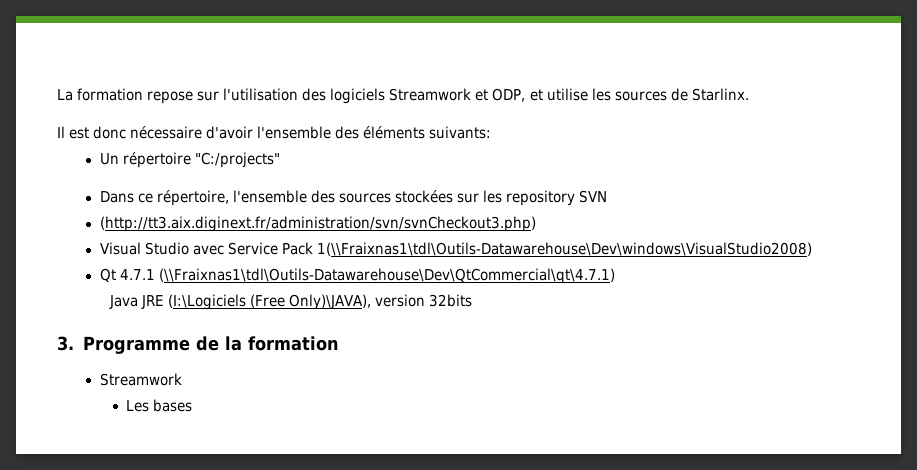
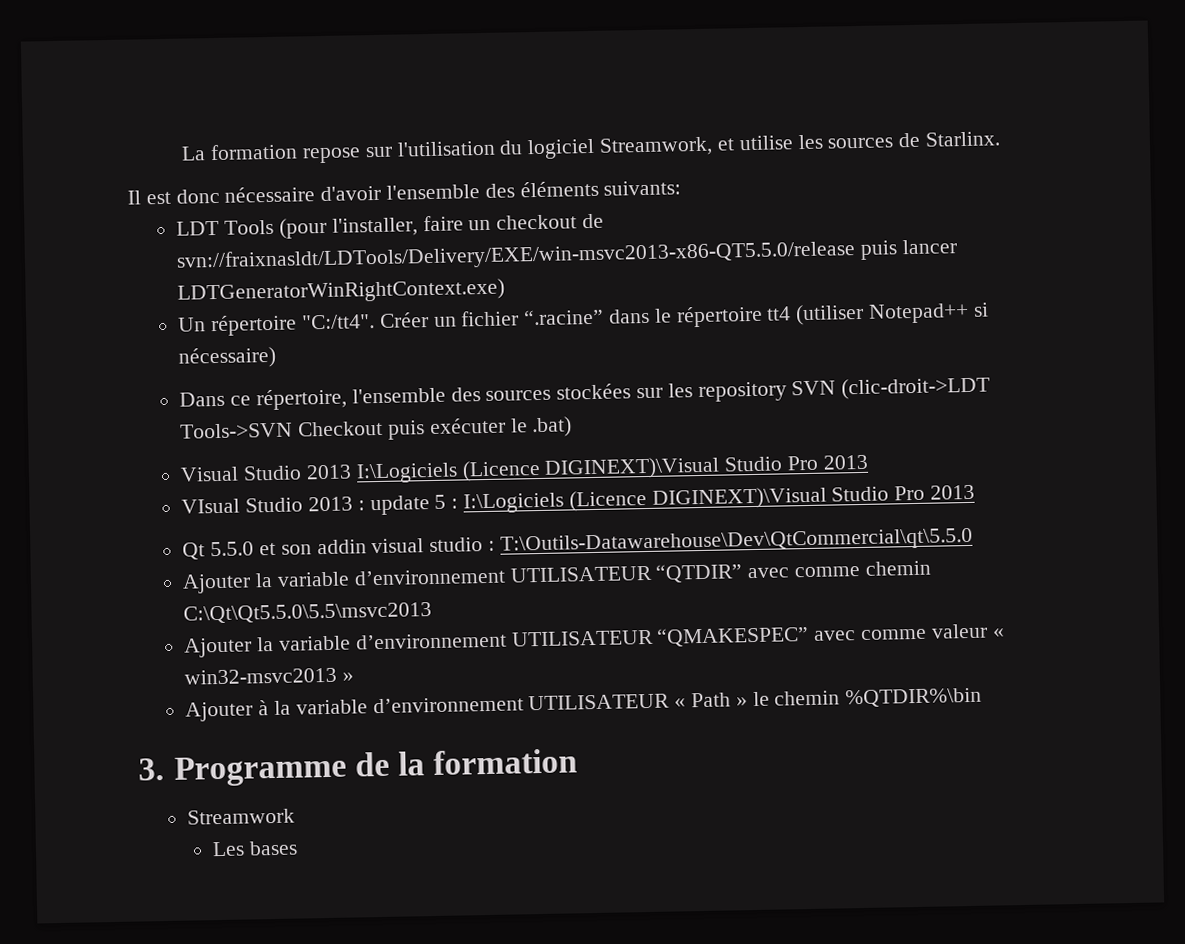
- La formation repose sur l'utilisation des logiciels Streamwork et ODP, et utilise les sources de Starlinx.
+ La formation repose sur l'utilisation du logiciel Streamwork, et utilise les sources de Starlinx.
- Un répertoire "C:/projects"
+ LDT Tools (pour l'installer, faire un checkout de svn://fraixnasldt/LDTools/Delivery/EXE/win-msvc2013-x86-QT5.5.0/release puis lancer LDTGeneratorWinRightContext.exe)
+ Un répertoire "C:/tt4". Créer un fichier “.racine” dans le répertoire tt4 (utiliser Notepad++ si nécessaire)
- Dans ce répertoire, l'ensemble des sources stockées sur les repository SVN
- (http://tt3.aix.diginext.fr/administration/svn/svnCheckout3.php)
- Visual Studio avec Service Pack 1(\\Fraixnas1\tdl\Outils-Datawarehouse\Dev\windows\VisualStudio2008)
- Qt 4.7.1 (\\Fraixnas1\tdl\Outils-Datawarehouse\Dev\QtCommercial\qt\4.7.1)
- Java JRE (I:\Logiciels (Free Only)\JAVA), version 32bits
+ Dans ce répertoire, l'ensemble des sources stockées sur les repository SVN (clic-droit->LDT Tools->SVN Checkout puis exécuter le .bat)
+ Visual Studio 2013 I:\Logiciels (Licence DIGINEXT)\Visual Studio Pro 2013
+ VIsual Studio 2013 : update 5 : I:\Logiciels (Licence DIGINEXT)\Visual Studio Pro 2013
+ Qt 5.5.0 et son addin visual studio : T:\Outils-Datawarehouse\Dev\QtCommercial\qt\5.5.0
+ Ajouter la variable d’environnement UTILISATEUR “QTDIR” avec comme chemin C:\Qt\Qt5.5.0\5.5\msvc2013
+ Ajouter la variable d’environnement UTILISATEUR “QMAKESPEC” avec comme valeur « win32-msvc2013 »
+ Ajouter à la variable d’environnement UTILISATEUR « Path » le chemin %QTDIR%\bin

